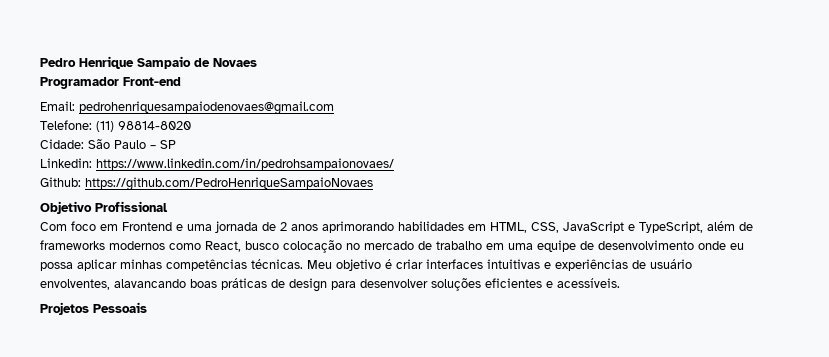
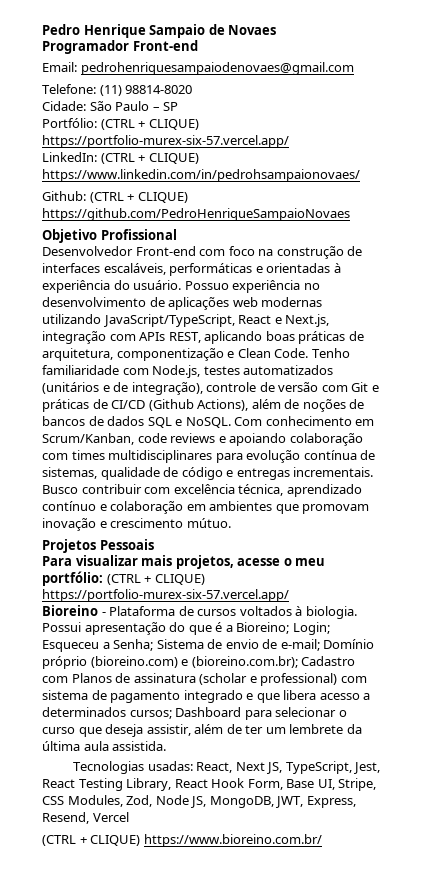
- Linkedin: https://www.linkedin.com/in/pedrohsampaionovaes/
+ Portfólio: (CTRL + CLIQUE) https://portfolio-murex-six-57.vercel.app/
+ LinkedIn: (CTRL + CLIQUE) https://www.linkedin.com/in/pedrohsampaionovaes/
- Github: https://github.com/PedroHenriqueSampaioNovaes
+ Github: (CTRL + CLIQUE) https://github.com/PedroHenriqueSampaioNovaes
- Com foco em Frontend e uma jornada de 2 anos aprimorando habilidades em HTML, CSS, JavaScript e TypeScript, além de frameworks modernos como React, busco colocação no mercado de trabalho em uma equipe de desenvolvimento onde eu possa aplicar minhas competências técnicas. Meu objetivo é criar interfaces intuitivas e experiências de usuário envolventes, alavancando boas práticas de design para desenvolver soluções eficientes e acessíveis.
+ Desenvolvedor Front-end com foco na construção de interfaces escaláveis, performáticas e orientadas à experiência do usuário. Possuo experiência no desenvolvimento de aplicações web modernas utilizando JavaScript/TypeScript, React e Next.js, integração com APIs REST, aplicando boas práticas de arquitetura, componentização e Clean Code. Tenho familiaridade com Node.js, testes automatizados (unitários e de integração), controle de versão com Git e práticas de CI/CD (Github Actions), além de noções de bancos de dados SQL e NoSQL. Com conhecimento em Scrum/Kanban, code reviews e apoiando colaboração com times multidisciplinares para evolução contínua de sistemas, qualidade de código e entregas incrementais. Busco contribuir com excelência técnica, aprendizado contínuo e colaboração em ambientes que promovam inovação e crescimento mútuo.
  Projetos Pessoais
+ Para visualizar mais projetos, acesse o meu portfólio: (CTRL + CLIQUE) https://portfolio-murex-six-57.vercel.app/
+ Bioreino - Plataforma de cursos voltados à biologia. Possui apresentação do que é a Bioreino; Login; Esqueceu a Senha; Sistema de envio de e-mail; Domínio próprio (bioreino.com) e (bioreino.com.br); Cadastro com Planos de assinatura (scholar e professional) com sistema de pagamento integrado e que libera acesso a determinados cursos; Dashboard para selecionar o curso que deseja assistir, além de ter um lembrete da última aula assistida.
+ Tecnologias usadas: React, Next JS, TypeScript, Jest, React Testing Library, React Hook Form, Base UI, Stripe, CSS Modules, Zod, Node JS, MongoDB, JWT, Express, Resend, Vercel
+ (CTRL + CLIQUE) https://www.bioreino.com.br/

